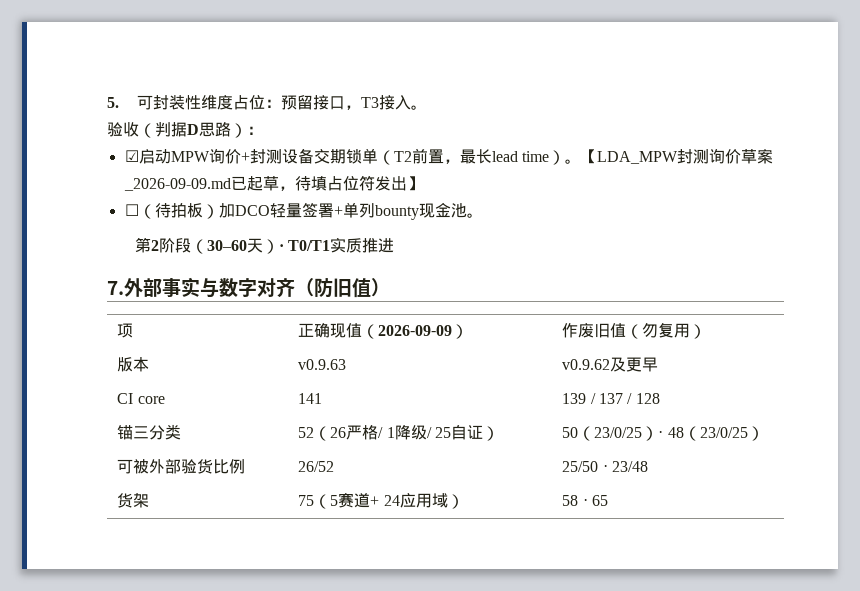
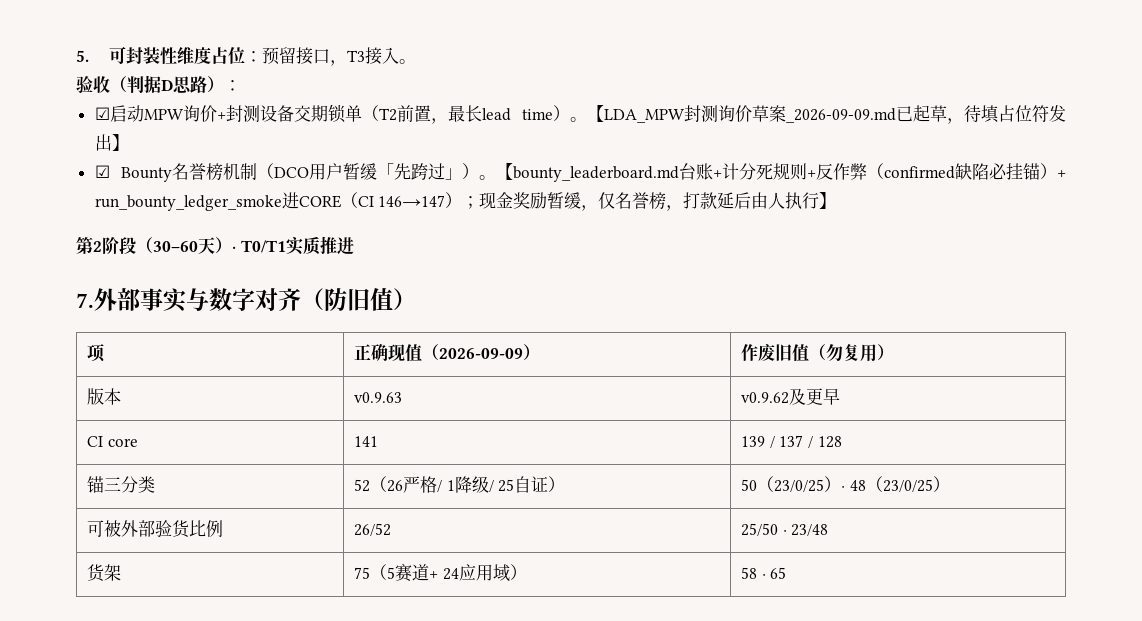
- ☐（待拍板）加DCO轻量签署+单列bounty现金池。
+ ☑ Bounty名誉榜机制（DCO用户暂缓「先跨过」）。【bounty_leaderboard.md台账+计分死规则+反作弊（confirmed缺陷必挂锚）+ run_bounty_ledger_smoke进CORE（CI 146→147）；现金奖励暂缓，仅名誉榜，打款延后由人执行】

